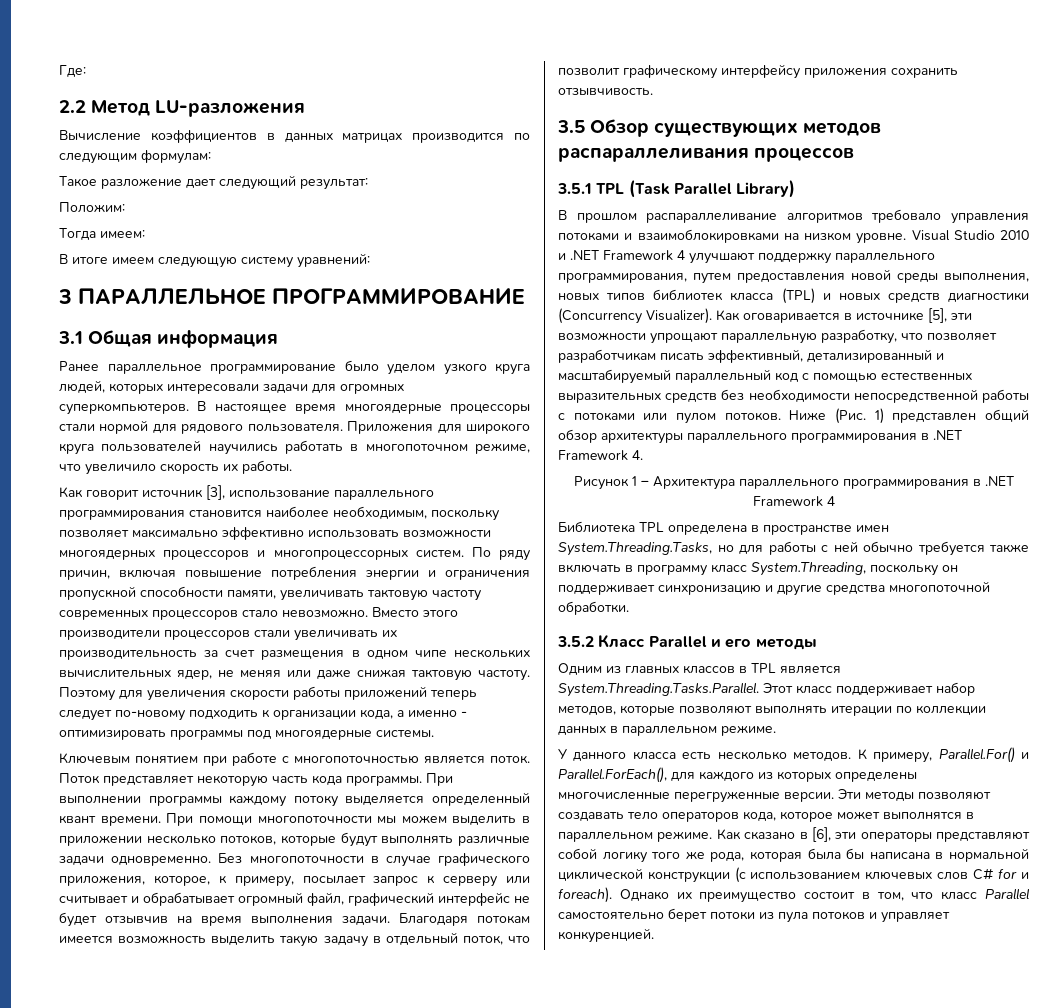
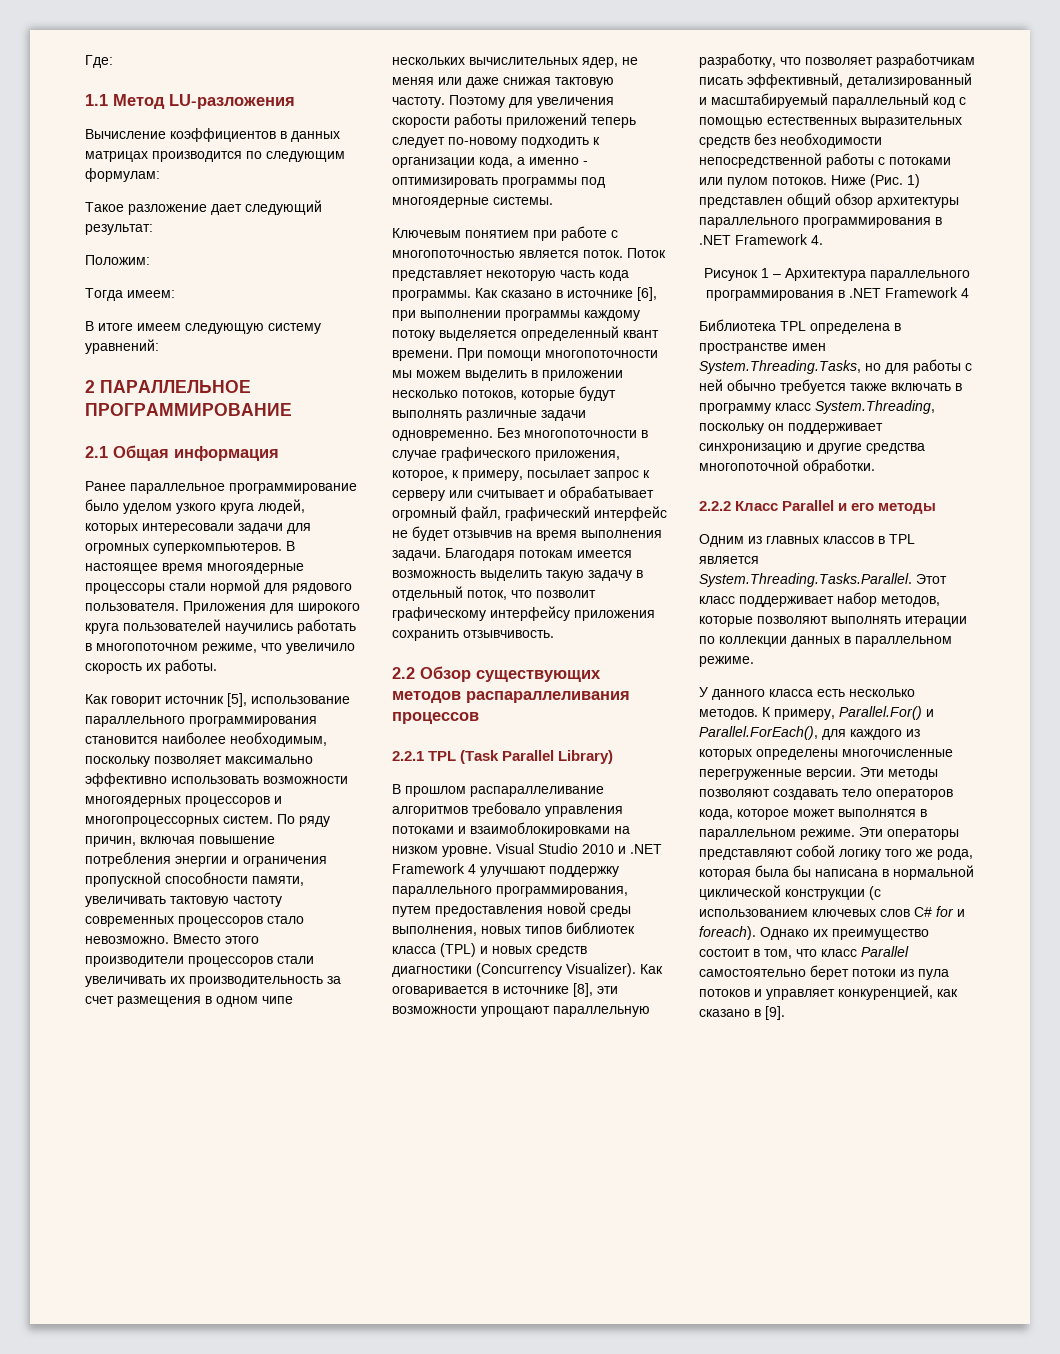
- 2.2 Метод LU-разложения
+ 1.1 Метод LU-разложения
- 3 ПАРАЛЛЕЛЬНОЕ ПРОГРАММИРОВАНИЕ
+ 2 ПАРАЛЛЕЛЬНОЕ ПРОГРАММИРОВАНИЕ
- 3.1 Общая информация
+ 2.1 Общая информация
- Как говорит источник [3], использование параллельного программирования становится наиболее необходимым, поскольку позволяет максимально эффективно использовать возможности многоядерных процессоров и многопроцессорных систем.
+ Как говорит источник [5], использование параллельного программирования становится наиболее необходимым, поскольку позволяет максимально эффективно использовать возможности многоядерных процессоров и многопроцессорных систем.
- При выполнении программы каждому потоку выделяется определенный квант времени.
+ Как сказано в источнике [6], при выполнении программы каждому потоку выделяется определенный квант времени.
- 3.5 Обзор существующих методов распараллеливания процессов
+ 2.2 Обзор существующих методов распараллеливания процессов
- 3.5.1 TPL (Task Parallel Library)
+ 2.2.1 TPL (Task Parallel Library)
- Как оговаривается в источнике [5], эти возможности упрощают параллельную разработку, что позволяет разработчикам писать эффективный, детализированный и масштабируемый параллельный код с помощью естественных выразительных средств без необходимости непосредственной работы с потоками или пулом потоков.
+ Как оговаривается в источнике [8], эти возможности упрощают параллельную разработку, что позволяет разработчикам писать эффективный, детализированный и масштабируемый параллельный код с помощью естественных выразительных средств без необходимости непосредственной работы с потоками или пулом потоков.
- 3.5.2 Класс Parallel и его методы
+ 2.2.2 Класс Parallel и его методы
- Как сказано в [6], эти операторы представляют собой логику того же рода, которая была бы написана в нормальной циклической конструкции (с использованием ключевых слов C# for и foreach).
+ Эти операторы представляют собой логику того же рода, которая была бы написана в нормальной циклической конструкции (с использованием ключевых слов C# for и foreach).
- Однако их преимущество состоит в том, что класс Parallel самостоятельно берет потоки из пула потоков и управляет конкуренцией.
+ Однако их преимущество состоит в том, что класс Parallel самостоятельно берет потоки из пула потоков и управляет конкуренцией, как сказано в [9].

